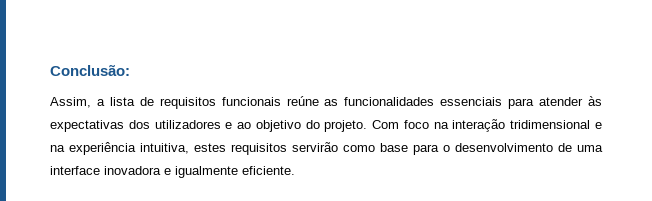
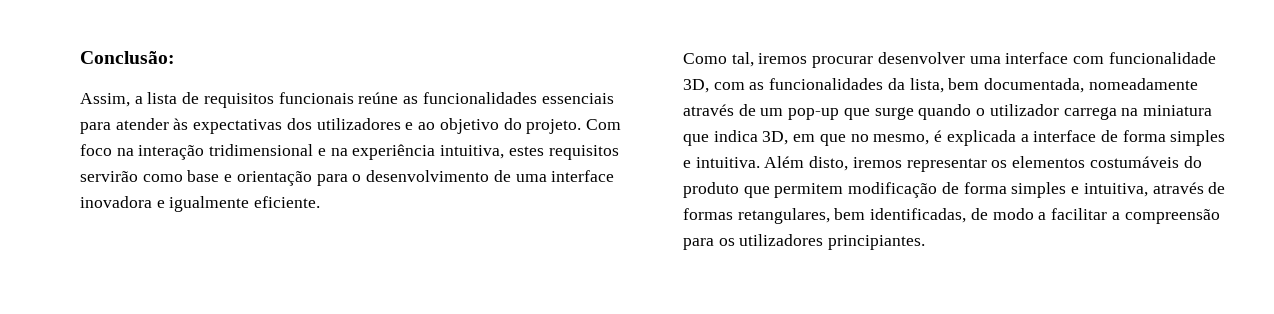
- Com foco na interação tridimensional e na experiência intuitiva, estes requisitos servirão como base para o desenvolvimento de uma interface inovadora e igualmente eficiente.
+ Com foco na interação tridimensional e na experiência intuitiva, estes requisitos servirão como base e orientação para o desenvolvimento de uma interface inovadora e igualmente eficiente.
+ Como tal, iremos procurar desenvolver uma interface com funcionalidade 3D, com as funcionalidades da lista, bem documentada, nomeadamente através de um pop-up que surge quando o utilizador carrega na miniatura que indica 3D, em que no mesmo, é explicada a interface de forma simples e intuitiva. Além disto, iremos representar os elementos costumáveis do produto que permitem modificação de forma simples e intuitiva, através de formas retangulares, bem identificadas, de modo a facilitar a compreensão para os utilizadores principiantes.

